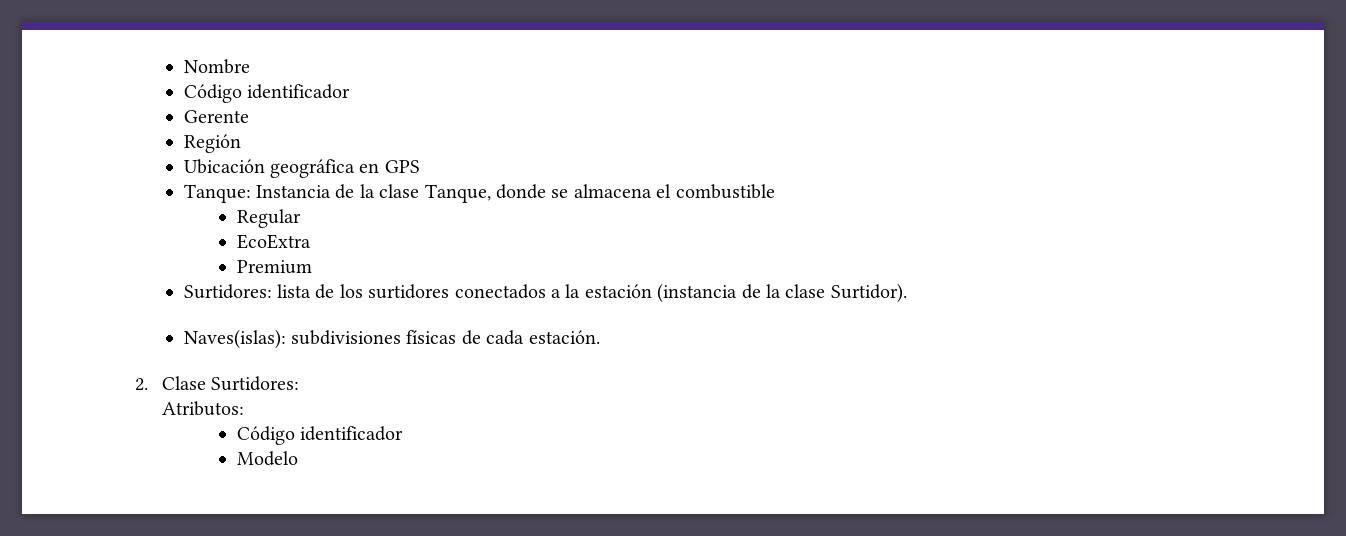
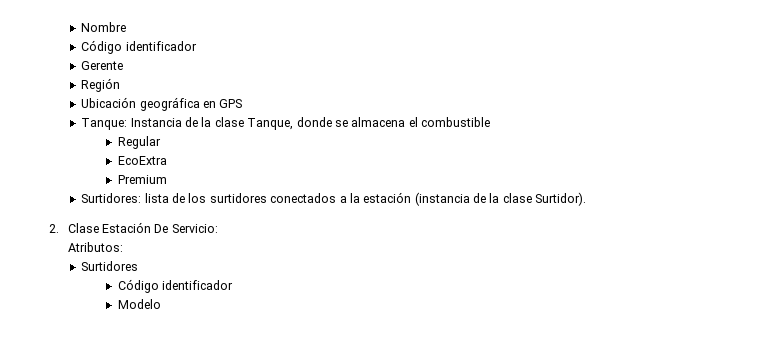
- Naves(islas): subdivisiones físicas de cada estación.
- 2. Clase Surtidores:
+ 2. Clase Estación De Servicio:
+ Surtidores

